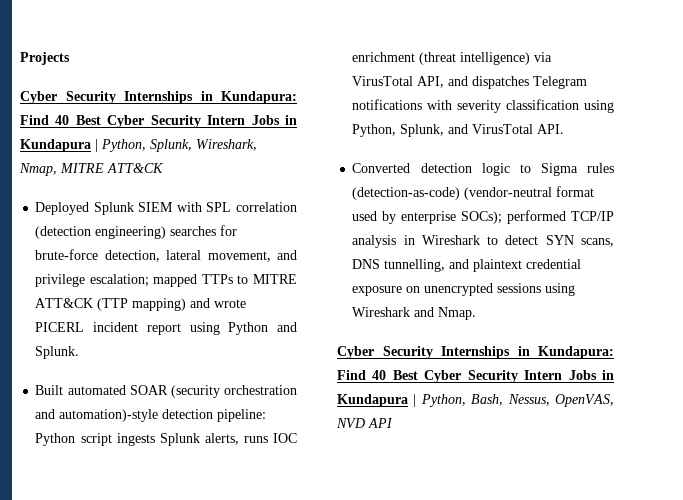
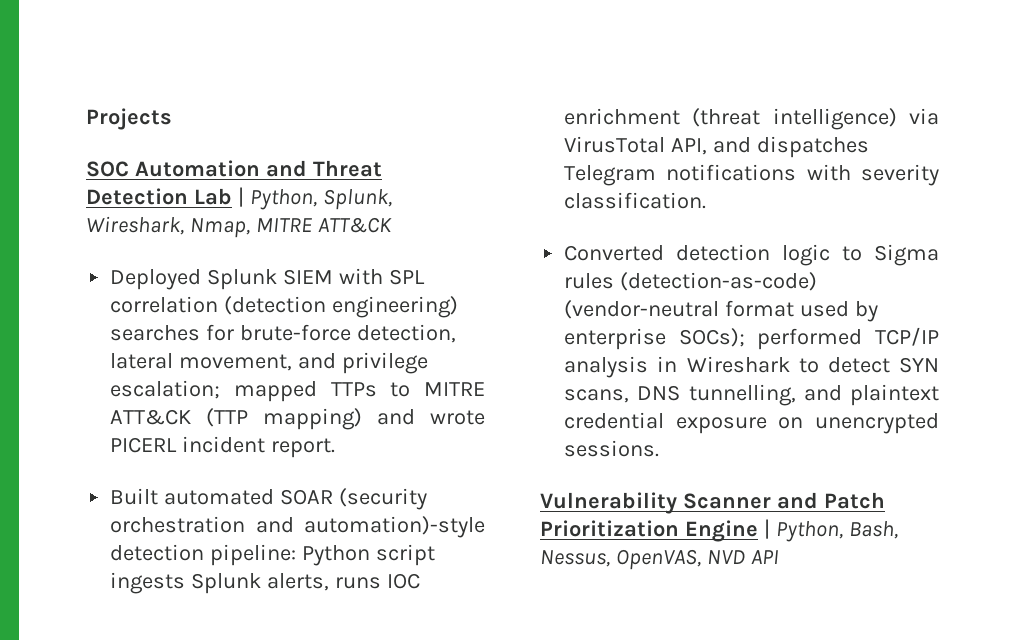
- Cyber Security Internships in Kundapura: Find 40 Best Cyber Security Intern Jobs in Kundapura | Python, Splunk, Wireshark, Nmap, MITRE ATT&CK
+ SOC Automation and Threat Detection Lab | Python, Splunk, Wireshark, Nmap, MITRE ATT&CK
- Deployed Splunk SIEM with SPL correlation (detection engineering) searches for brute-force detection, lateral movement, and privilege escalation; mapped TTPs to MITRE ATT&CK (TTP mapping) and wrote PICERL incident report using Python and Splunk.
+ Deployed Splunk SIEM with SPL correlation (detection engineering) searches for brute-force detection, lateral movement, and privilege escalation; mapped TTPs to MITRE ATT&CK (TTP mapping) and wrote PICERL incident report.
- Built automated SOAR (security orchestration and automation)-style detection pipeline: Python script ingests Splunk alerts, runs IOC enrichment (threat intelligence) via VirusTotal API, and dispatches Telegram notifications with severity classification using Python, Splunk, and VirusTotal API.
+ Built automated SOAR (security orchestration and automation)-style detection pipeline: Python script ingests Splunk alerts, runs IOC enrichment (threat intelligence) via VirusTotal API, and dispatches Telegram notifications with severity classification.
- Converted detection logic to Sigma rules (detection-as-code) (vendor-neutral format used by enterprise SOCs); performed TCP/IP analysis in Wireshark to detect SYN scans, DNS tunnelling, and plaintext credential exposure on unencrypted sessions using Wireshark and Nmap.
- Cyber Security Internships in Kundapura: Find 40 Best Cyber Security Intern Jobs in Kundapura | Python, Bash, Nessus, OpenVAS, NVD API
+ Converted detection logic to Sigma rules (detection-as-code) (vendor-neutral format used by enterprise SOCs); performed TCP/IP analysis in Wireshark to detect SYN scans, DNS tunnelling, and plaintext credential exposure on unencrypted sessions.
+ Vulnerability Scanner and Patch Prioritization Engine | Python, Bash, Nessus, OpenVAS, NVD API

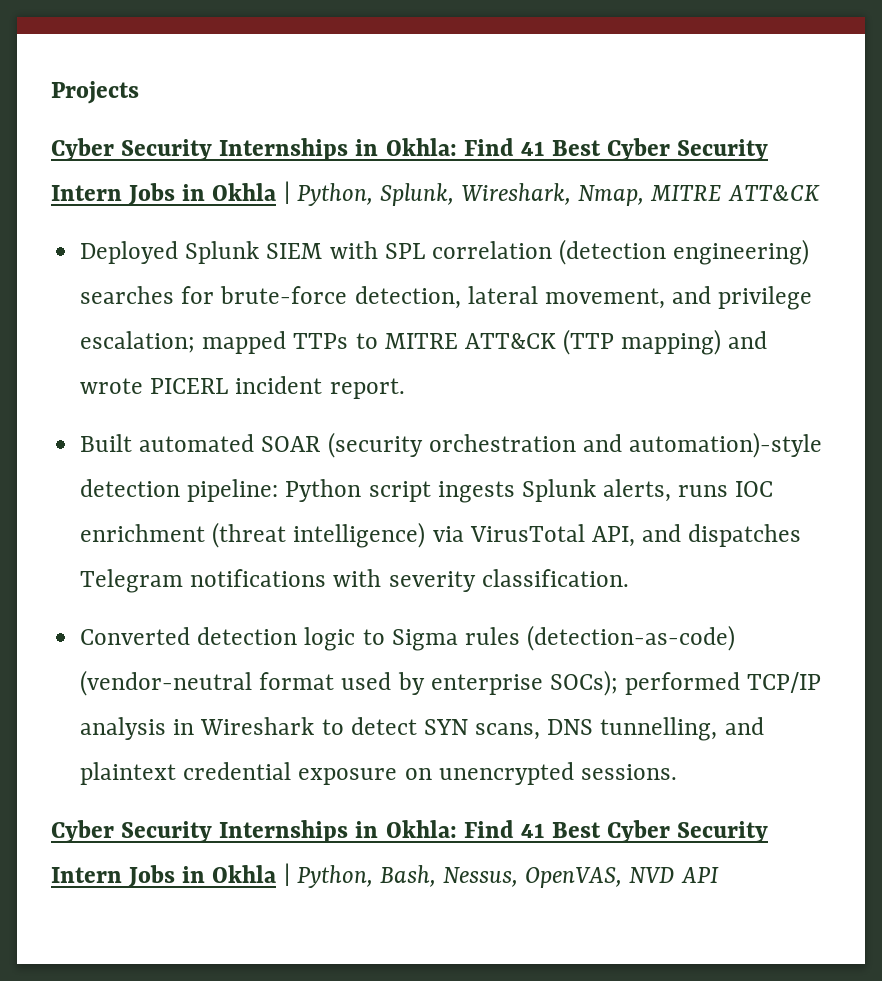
- SOC Automation and Threat Detection Lab | Python, Splunk, Wireshark, Nmap, MITRE ATT&CK
+ Cyber Security Internships in Okhla: Find 41 Best Cyber Security Intern Jobs in Okhla | Python, Splunk, Wireshark, Nmap, MITRE ATT&CK
- Vulnerability Scanner and Patch Prioritization Engine | Python, Bash, Nessus, OpenVAS, NVD API
+ Cyber Security Internships in Okhla: Find 41 Best Cyber Security Intern Jobs in Okhla | Python, Bash, Nessus, OpenVAS, NVD API

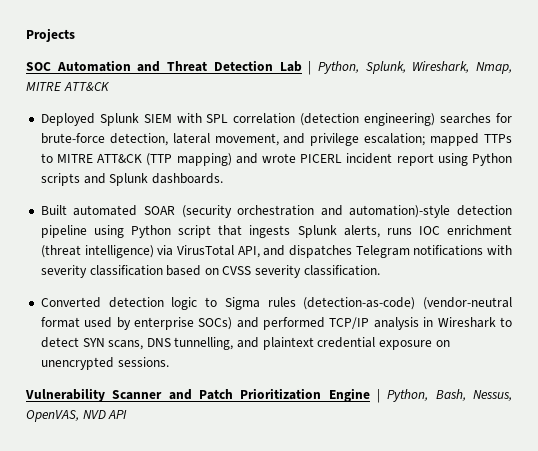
- Cyber Security Internships in Okhla: Find 41 Best Cyber Security Intern Jobs in Okhla | Python, Splunk, Wireshark, Nmap, MITRE ATT&CK
+ SOC Automation and Threat Detection Lab | Python, Splunk, Wireshark, Nmap, MITRE ATT&CK
- Deployed Splunk SIEM with SPL correlation (detection engineering) searches for brute-force detection, lateral movement, and privilege escalation; mapped TTPs to MITRE ATT&CK (TTP mapping) and wrote PICERL incident report.
+ Deployed Splunk SIEM with SPL correlation (detection engineering) searches for brute-force detection, lateral movement, and privilege escalation; mapped TTPs to MITRE ATT&CK (TTP mapping) and wrote PICERL incident report using Python scripts and Splunk dashboards.
- Built automated SOAR (security orchestration and automation)-style detection pipeline: Python script ingests Splunk alerts, runs IOC enrichment (threat intelligence) via VirusTotal API, and dispatches Telegram notifications with severity classification.
+ Built automated SOAR (security orchestration and automation)-style detection pipeline using Python script that ingests Splunk alerts, runs IOC enrichment (threat intelligence) via VirusTotal API, and dispatches Telegram notifications with severity classification based on CVSS severity classification.
- Converted detection logic to Sigma rules (detection-as-code) (vendor-neutral format used by enterprise SOCs); performed TCP/IP analysis in Wireshark to detect SYN scans, DNS tunnelling, and plaintext credential exposure on unencrypted sessions.
+ Converted detection logic to Sigma rules (detection-as-code) (vendor-neutral format used by enterprise SOCs) and performed TCP/IP analysis in Wireshark to detect SYN scans, DNS tunnelling, and plaintext credential exposure on unencrypted sessions.
- Cyber Security Internships in Okhla: Find 41 Best Cyber Security Intern Jobs in Okhla | Python, Bash, Nessus, OpenVAS, NVD API
+ Vulnerability Scanner and Patch Prioritization Engine | Python, Bash, Nessus, OpenVAS, NVD API

